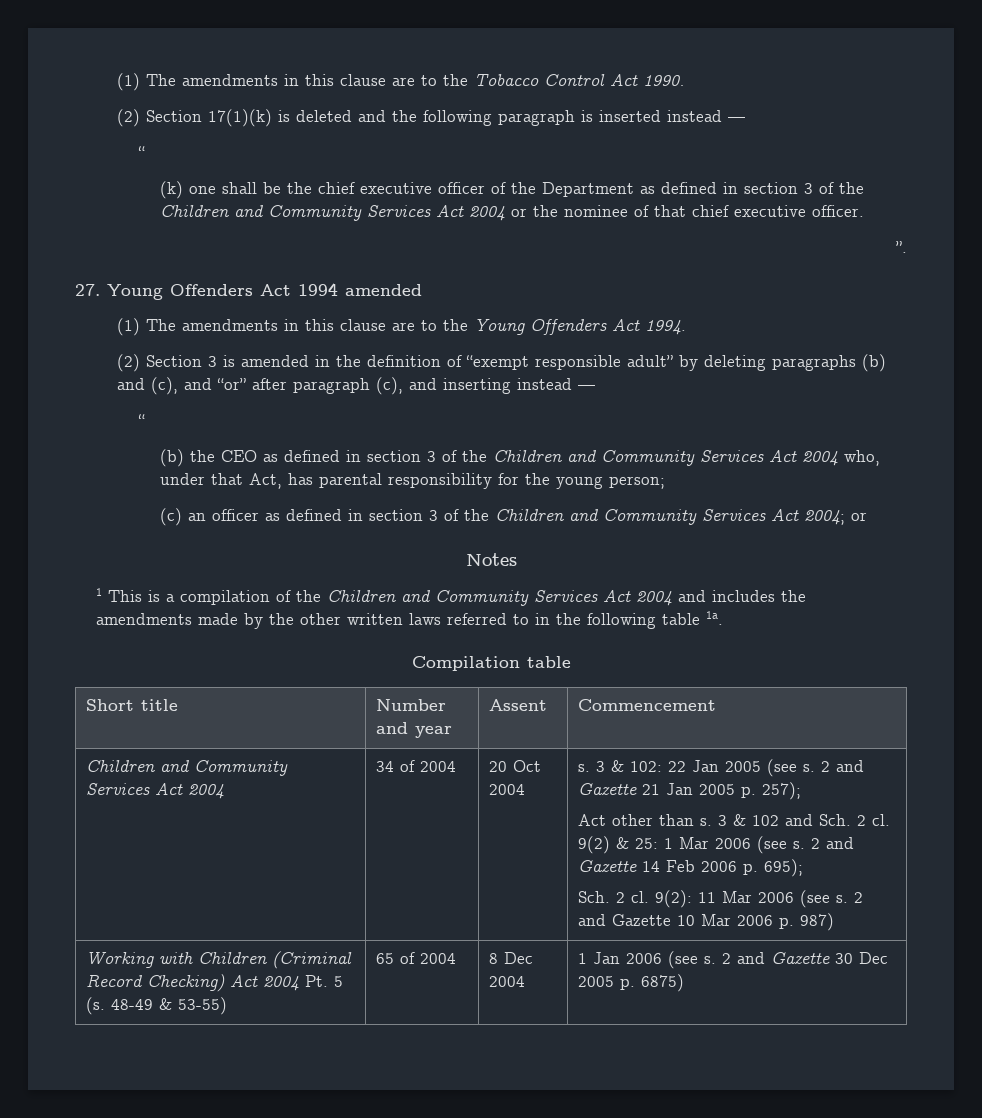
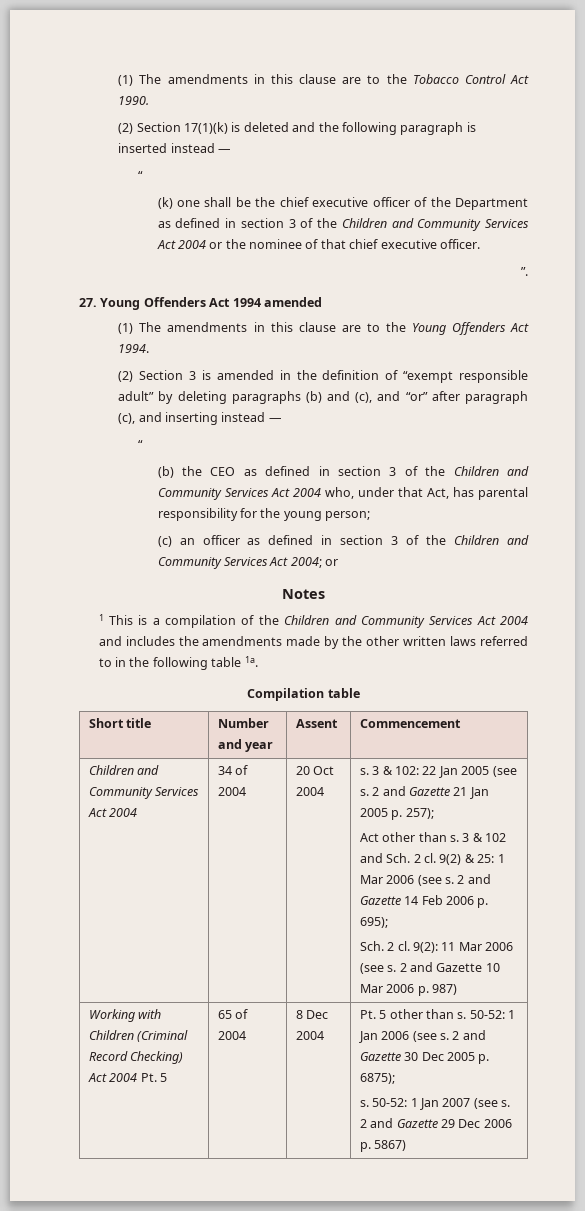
- Working with Children (Criminal Record Checking) Act 2004 Pt. 5 (s. 48-49 & 53-55)
+ Working with Children (Criminal Record Checking) Act 2004 Pt. 5
- 1 Jan 2006 (see s.
+ Pt. 5 other than s. 50-52: 1 Jan 2006 (see s.
- 2 and Gazette 30 Dec 2005 p. 6875)
+ 2 and Gazette 30 Dec 2005 p. 6875);
+ s. 50-52: 1 Jan 2007 (see s. 2 and Gazette 29 Dec 2006 p. 5867)

